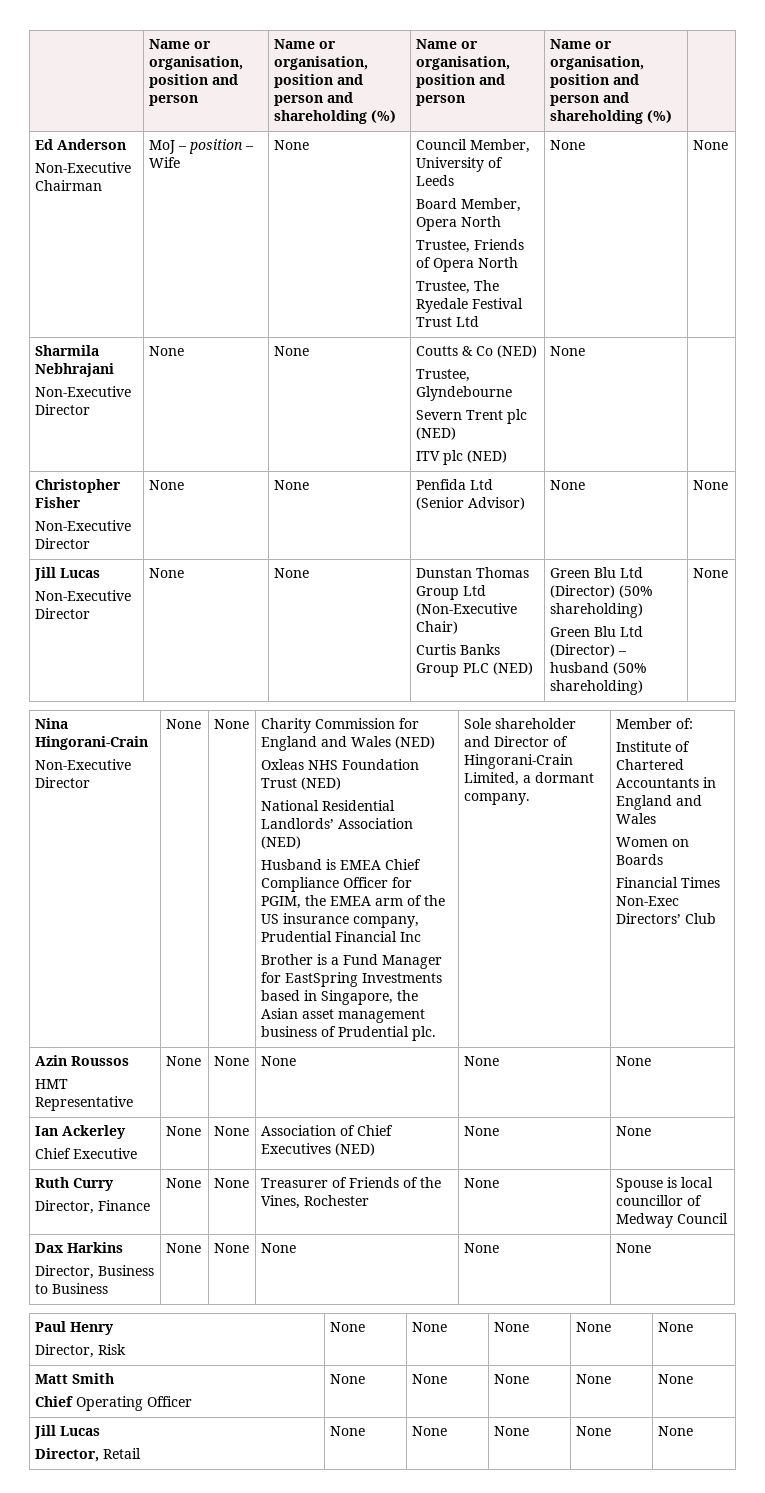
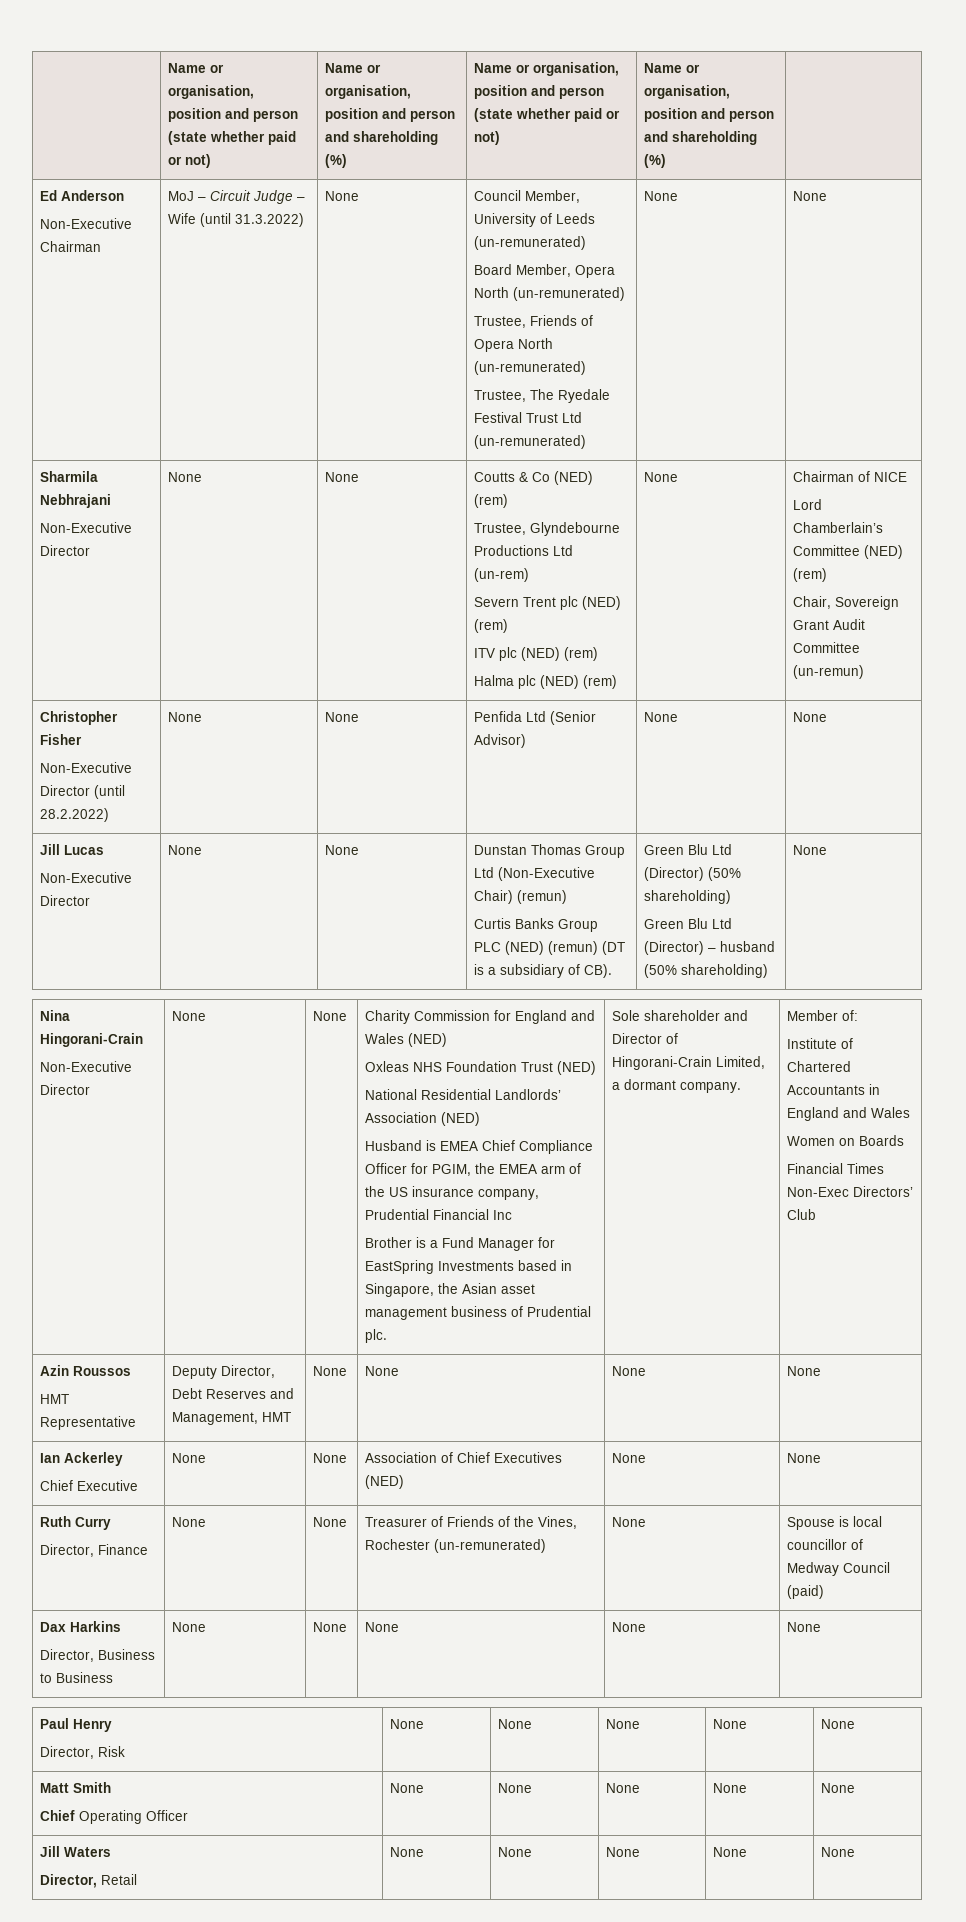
- | Name or organisation, position and person | Name or organisation, position and person and shareholding (%) | Name or organisation, position and person | Name or organisation, position and person and shareholding (%) |
+ | Name or organisation, position and person (state whether paid or not) | Name or organisation, position and person and shareholding (%) | Name or organisation, position and person (state whether paid or not) | Name or organisation, position and person and shareholding (%) |
  Ed Anderson
- Non-Executive Chairman | MoJ – position – Wife | None | Council Member, University of Leeds
- Board Member, Opera North
- Trustee, Friends of Opera North
- Trustee, The Ryedale Festival Trust Ltd | None | None
+ Non-Executive Chairman | MoJ – Circuit Judge – Wife (until 31.3.2022) | None | Council Member, University of Leeds (un-remunerated)
+ Board Member, Opera North (un-remunerated)
+ Trustee, Friends of Opera North (un-remunerated)
+ Trustee, The Ryedale Festival Trust Ltd (un-remunerated) | None | None
- Coutts & Co (NED)
+ Coutts & Co (NED) (rem)
- Trustee, Glyndebourne
+ Trustee, Glyndebourne Productions Ltd (un-rem)
- Severn Trent plc (NED)
+ Severn Trent plc (NED) (rem)
- ITV plc (NED) | None
+ ITV plc (NED) (rem)
+ Halma plc (NED) (rem) | None | Chairman of NICE
+ Lord Chamberlain’s Committee (NED) (rem)
+ Chair, Sovereign Grant Audit Committee (un-remun)
  Christopher Fisher
- Non-Executive Director | None | None | Penfida Ltd (Senior Advisor) | None | None
+ Non-Executive Director (until 28.2.2022) | None | None | Penfida Ltd (Senior Advisor) | None | None
  Jill Lucas
- Non-Executive Director | None | None | Dunstan Thomas Group Ltd (Non-Executive Chair)
- Curtis Banks Group PLC (NED) | Green Blu Ltd (Director) (50% shareholding)
+ Non-Executive Director | None | None | Dunstan Thomas Group Ltd (Non-Executive Chair) (remun)
+ Curtis Banks Group PLC (NED) (remun) (DT is a subsidiary of CB). | Green Blu Ltd (Director) (50% shareholding)
  Azin Roussos
- HMT Representative | None | None | None | None | None
+ HMT Representative | Deputy Director, Debt Reserves and Management, HMT | None | None | None | None
  Ruth Curry
- Director, Finance | None | None | Treasurer of Friends of the Vines, Rochester | None | Spouse is local councillor of Medway Council
+ Director, Finance | None | None | Treasurer of Friends of the Vines, Rochester (un-remunerated) | None | Spouse is local councillor of Medway Council (paid)
  Matt Smith
  Chief Operating Officer | None | None | None | None | None
- Jill Lucas
+ Jill Waters

